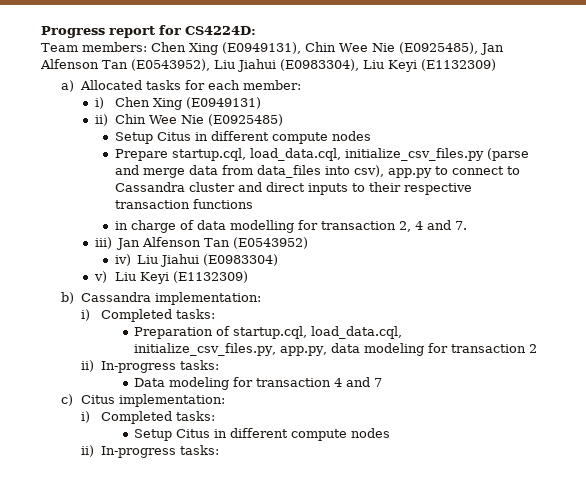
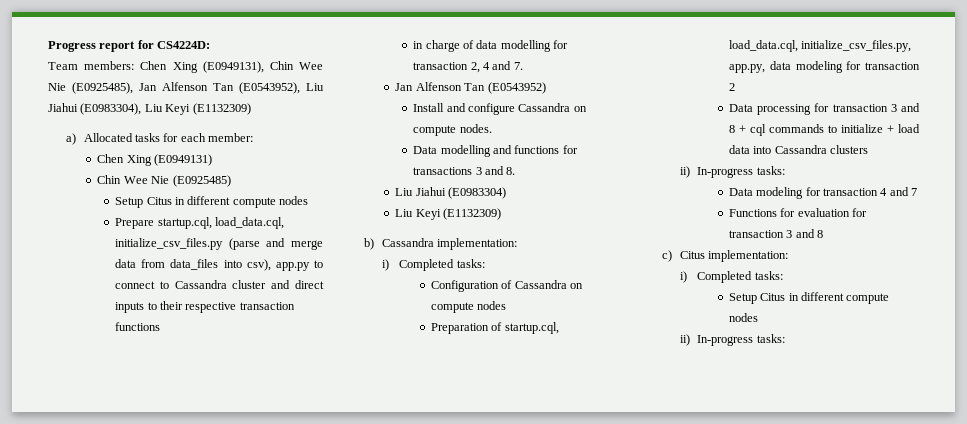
- i) Chen Xing (E0949131)
+ Chen Xing (E0949131)
- ii) Chin Wee Nie (E0925485)
+ Chin Wee Nie (E0925485)
- iii) Jan Alfenson Tan (E0543952)
+ Jan Alfenson Tan (E0543952)
- iv) Liu Jiahui (E0983304)
- v) Liu Keyi (E1132309)
+ Install and configure Cassandra on compute nodes.
+ Data modelling and functions for transactions 3 and 8.
+ Liu Jiahui (E0983304)
+ Liu Keyi (E1132309)
+ Configuration of Cassandra on compute nodes
+ Data processing for transaction 3 and 8 + cql commands to initialize + load data into Cassandra clusters
+ Functions for evaluation for transaction 3 and 8

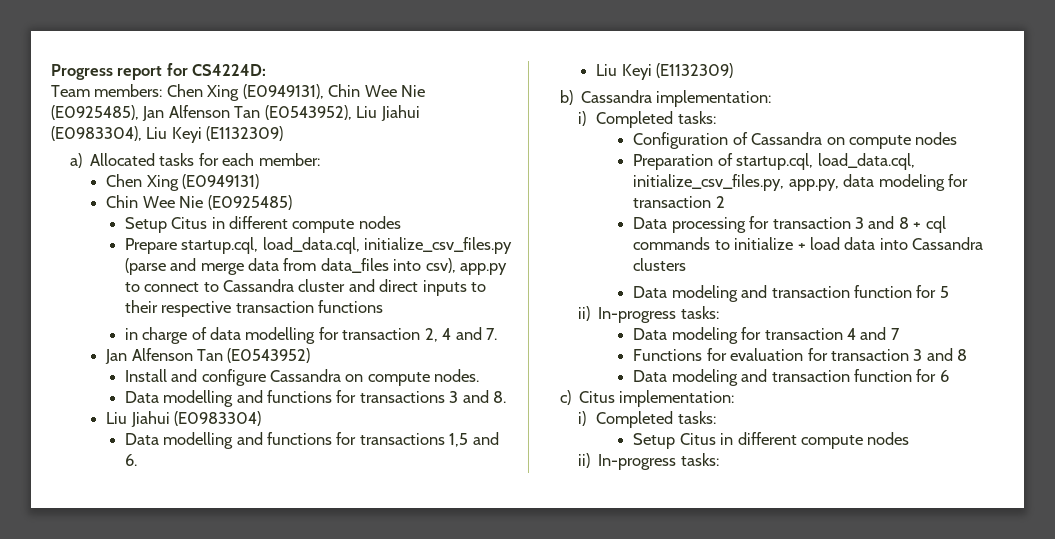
+ Data modelling and functions for transactions 1,5 and 6.
+ Data modeling and transaction function for 5
+ Data modeling and transaction function for 6

